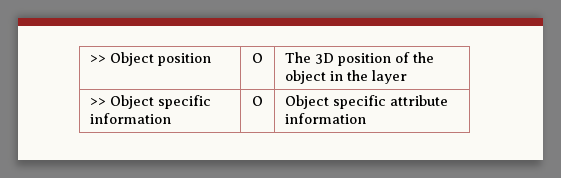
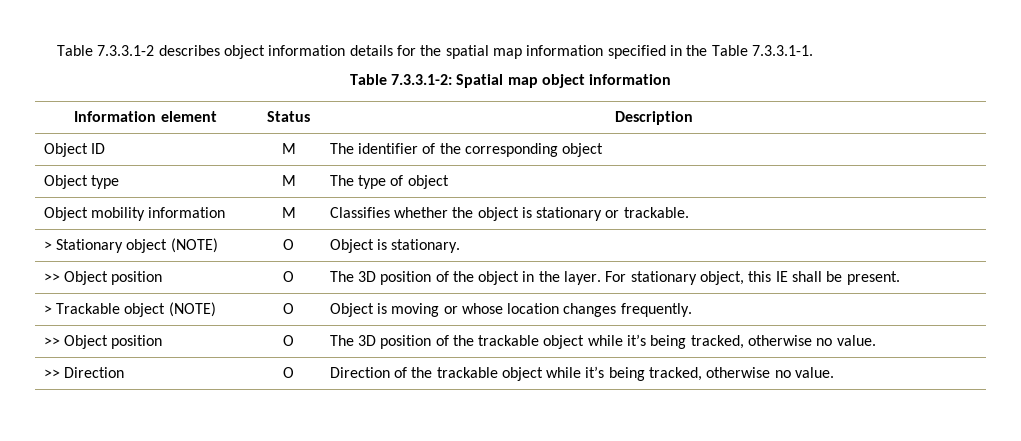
+ Table 7.3.3.1-2 describes object information details for the spatial map information specified in the Table 7.3.3.1-1.
+ Table 7.3.3.1-2: Spatial map object information
+ Information element | Status | Description
+ Object ID | M | The identifier of the corresponding object
+ Object type | M | The type of object
+ Object mobility information | M | Classifies whether the object is stationary or trackable.
+ > Stationary object (NOTE) | O | Object is stationary.
- >> Object position | O | The 3D position of the object in the layer
- >> Object specific information | O | Object specific attribute information
+ >> Object position | O | The 3D position of the object in the layer. For stationary object, this IE shall be present.
+ > Trackable object (NOTE) | O | Object is moving or whose location changes frequently.
+ >> Object position | O | The 3D position of the trackable object while it’s being tracked, otherwise no value.
+ >> Direction | O | Direction of the trackable object while it’s being tracked, otherwise no value.

